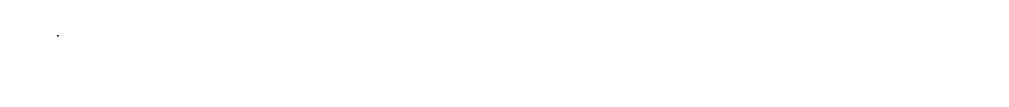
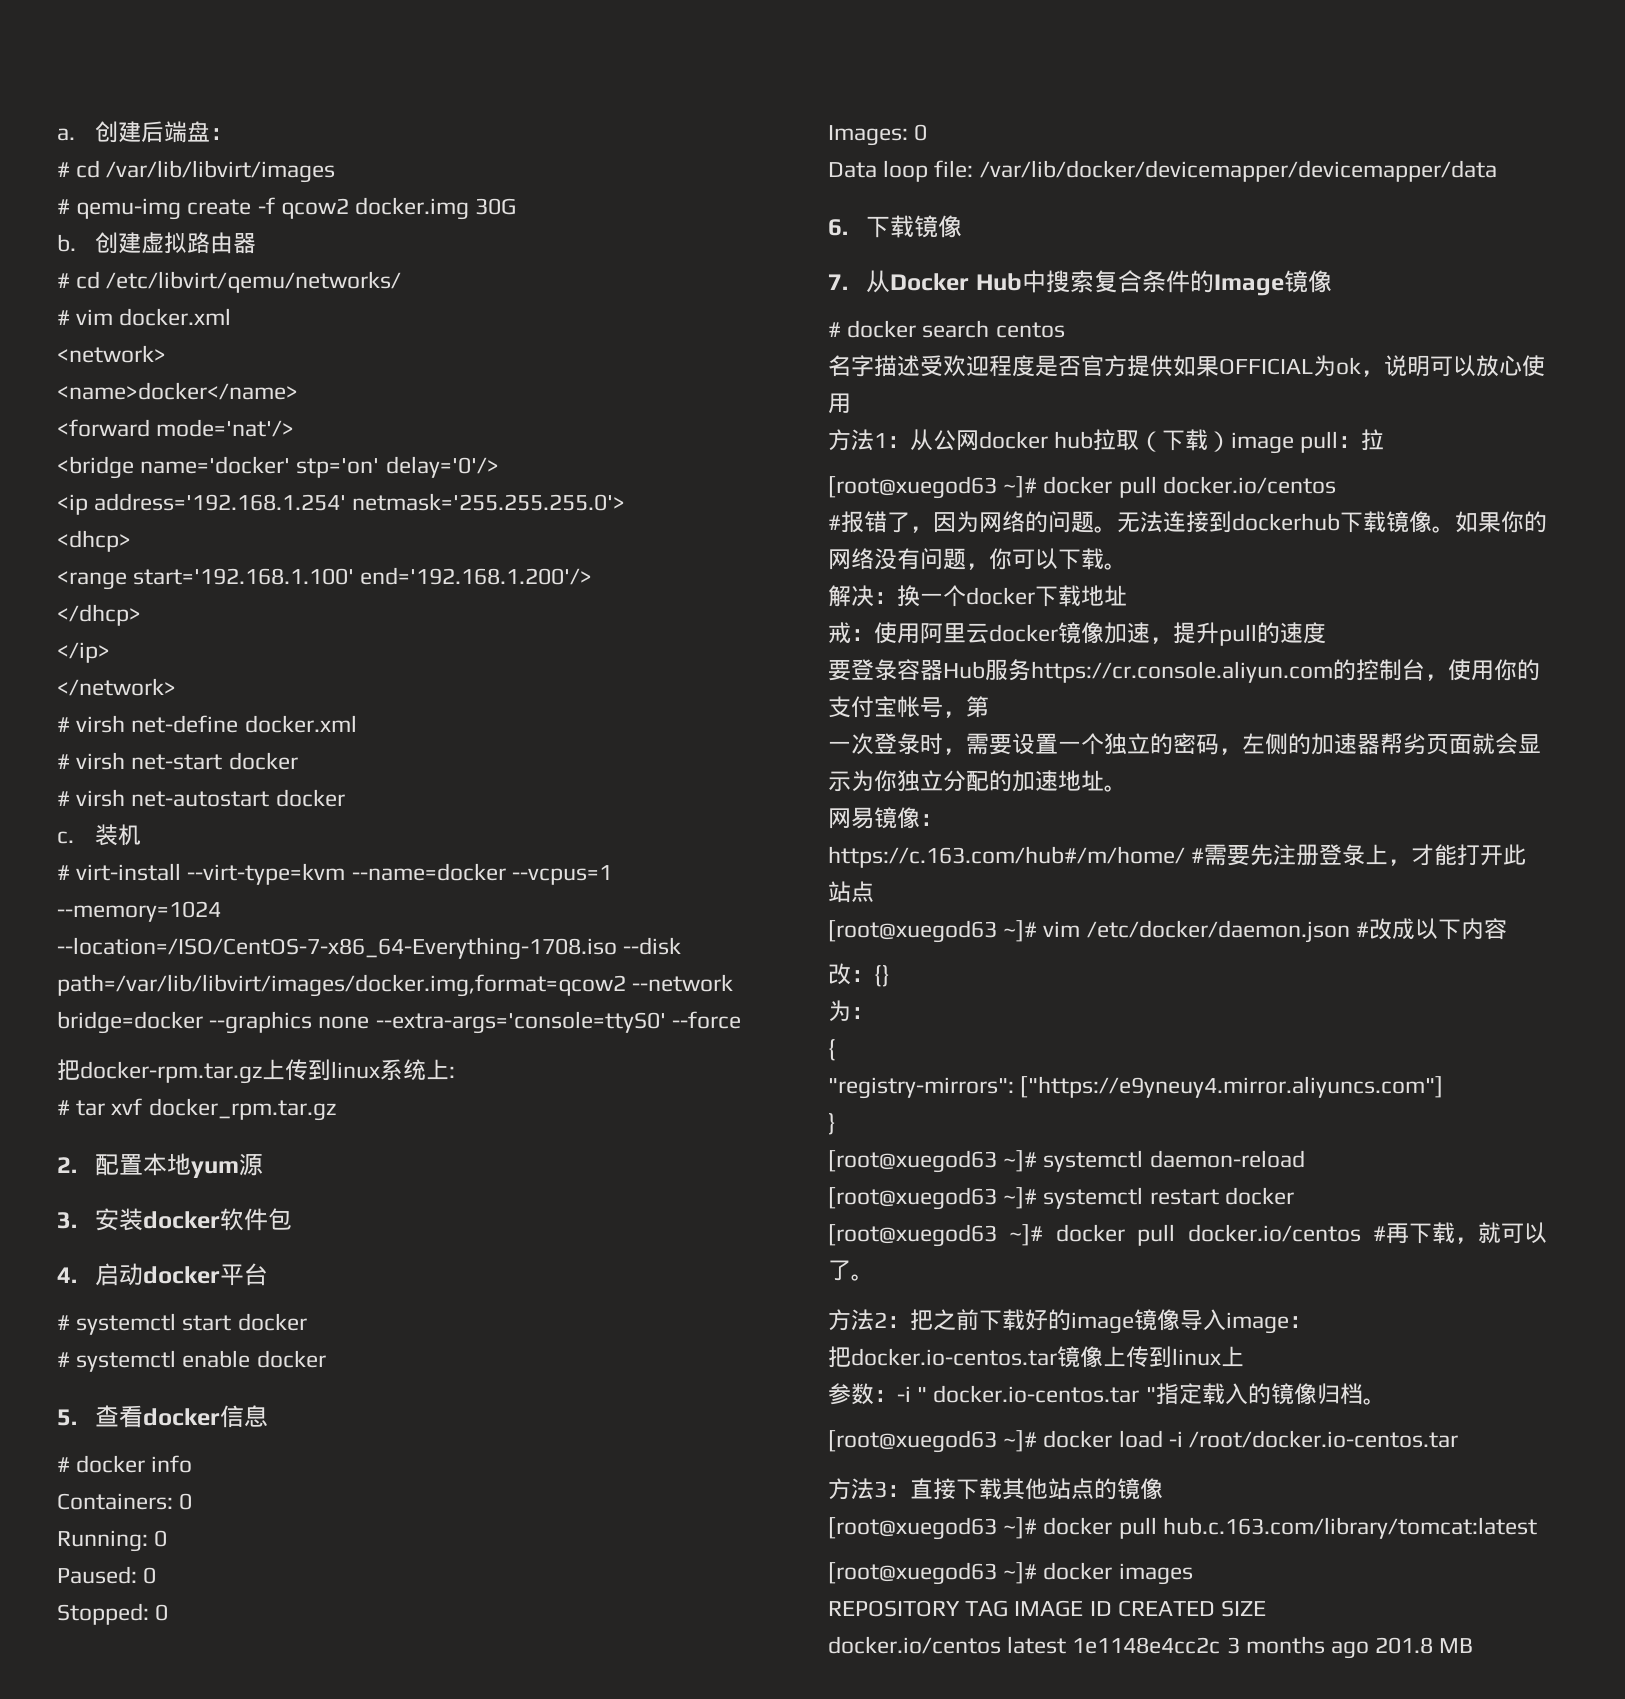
- ·
+ a.创建后端盘：
+ # cd /var/lib/libvirt/images
+ # qemu-img create -f qcow2 docker.img 30G
+ b.创建虚拟路由器
+ # cd /etc/libvirt/qemu/networks/
+ # vim docker.xml
+ <network>
+ <name>docker</name>
+ <forward mode='nat'/>
+ <bridge name='docker' stp='on' delay='0'/>
+ <ip address='192.168.1.254' netmask='255.255.255.0'>
+ <dhcp>
+ <range start='192.168.1.100' end='192.168.1.200'/>
+ </dhcp>
+ </ip>
+ </network>
+ # virsh net-define docker.xml
+ # virsh net-start docker
+ # virsh net-autostart docker
+ c.装机
+ # virt-install --virt-type=kvm --name=docker --vcpus=1 --memory=1024 --location=/ISO/CentOS-7-x86_64-Everything-1708.iso --disk path=/var/lib/libvirt/images/docker.img,format=qcow2 --network bridge=docker --graphics none --extra-args='console=ttyS0' --force
+ 把docker-rpm.tar.gz上传到linux系统上:
+ # tar xvf docker_rpm.tar.gz
+ 2.配置本地yum源
+ 3.安装docker软件包
+ 4.启动docker平台
+ # systemctl start docker
+ # systemctl enable docker
+ 5.查看docker信息
+ # docker info
+ Containers: 0
+ Running: 0
+ Paused: 0
+ Stopped: 0
+ Images: 0
+ Data loop file: /var/lib/docker/devicemapper/devicemapper/data
+ 6.下载镜像
+ 7.从Docker Hub中搜索复合条件的Image镜像
+ # docker search centos
+ 名字描述受欢迎程度是否官方提供如果OFFICIAL为ok，说明可以放心使用
+ 方法1：从公网docker hub拉取（下载）image pull：拉
+ [root@xuegod63 ~]# docker pull docker.io/centos
+ #报错了，因为网络的问题。无法连接到dockerhub下载镜像。如果你的网络没有问题，你可以下载。
+ 解决：换一个docker下载地址
+ 戒：使用阿里云docker镜像加速，提升pull的速度
+ 要登彔容器Hub服务https://cr.console.aliyun.com的控制台，使用你的支付宝帐号，第
+ 一次登彔时，需要设置一个独立的密码，左侧的加速器帮劣页面就会显示为你独立分配的加速地址。
+ 网易镜像：
+ https://c.163.com/hub#/m/home/ #需要先注册登彔上，才能打开此站点
+ [root@xuegod63 ~]# vim /etc/docker/daemon.json #改成以下内容
+ 改：{}
+ 为：
+ {
+ "registry-mirrors": ["https://e9yneuy4.mirror.aliyuncs.com"]
+ }
+ [root@xuegod63 ~]# systemctl daemon-reload
+ [root@xuegod63 ~]# systemctl restart docker
+ [root@xuegod63 ~]# docker pull docker.io/centos #再下载，就可以了。
+ 方法2：把之前下载好的image镜像导入image：
+ 把docker.io-centos.tar镜像上传到linux上
+ 参数：-i " docker.io-centos.tar "指定载入的镜像归档。
+ [root@xuegod63 ~]# docker load -i /root/docker.io-centos.tar
+ 方法3：直接下载其他站点的镜像
+ [root@xuegod63 ~]# docker pull hub.c.163.com/library/tomcat:latest
+ [root@xuegod63 ~]# docker images
+ REPOSITORY TAG IMAGE ID CREATED SIZE
+ docker.io/centos latest 1e1148e4cc2c 3 months ago 201.8 MB

